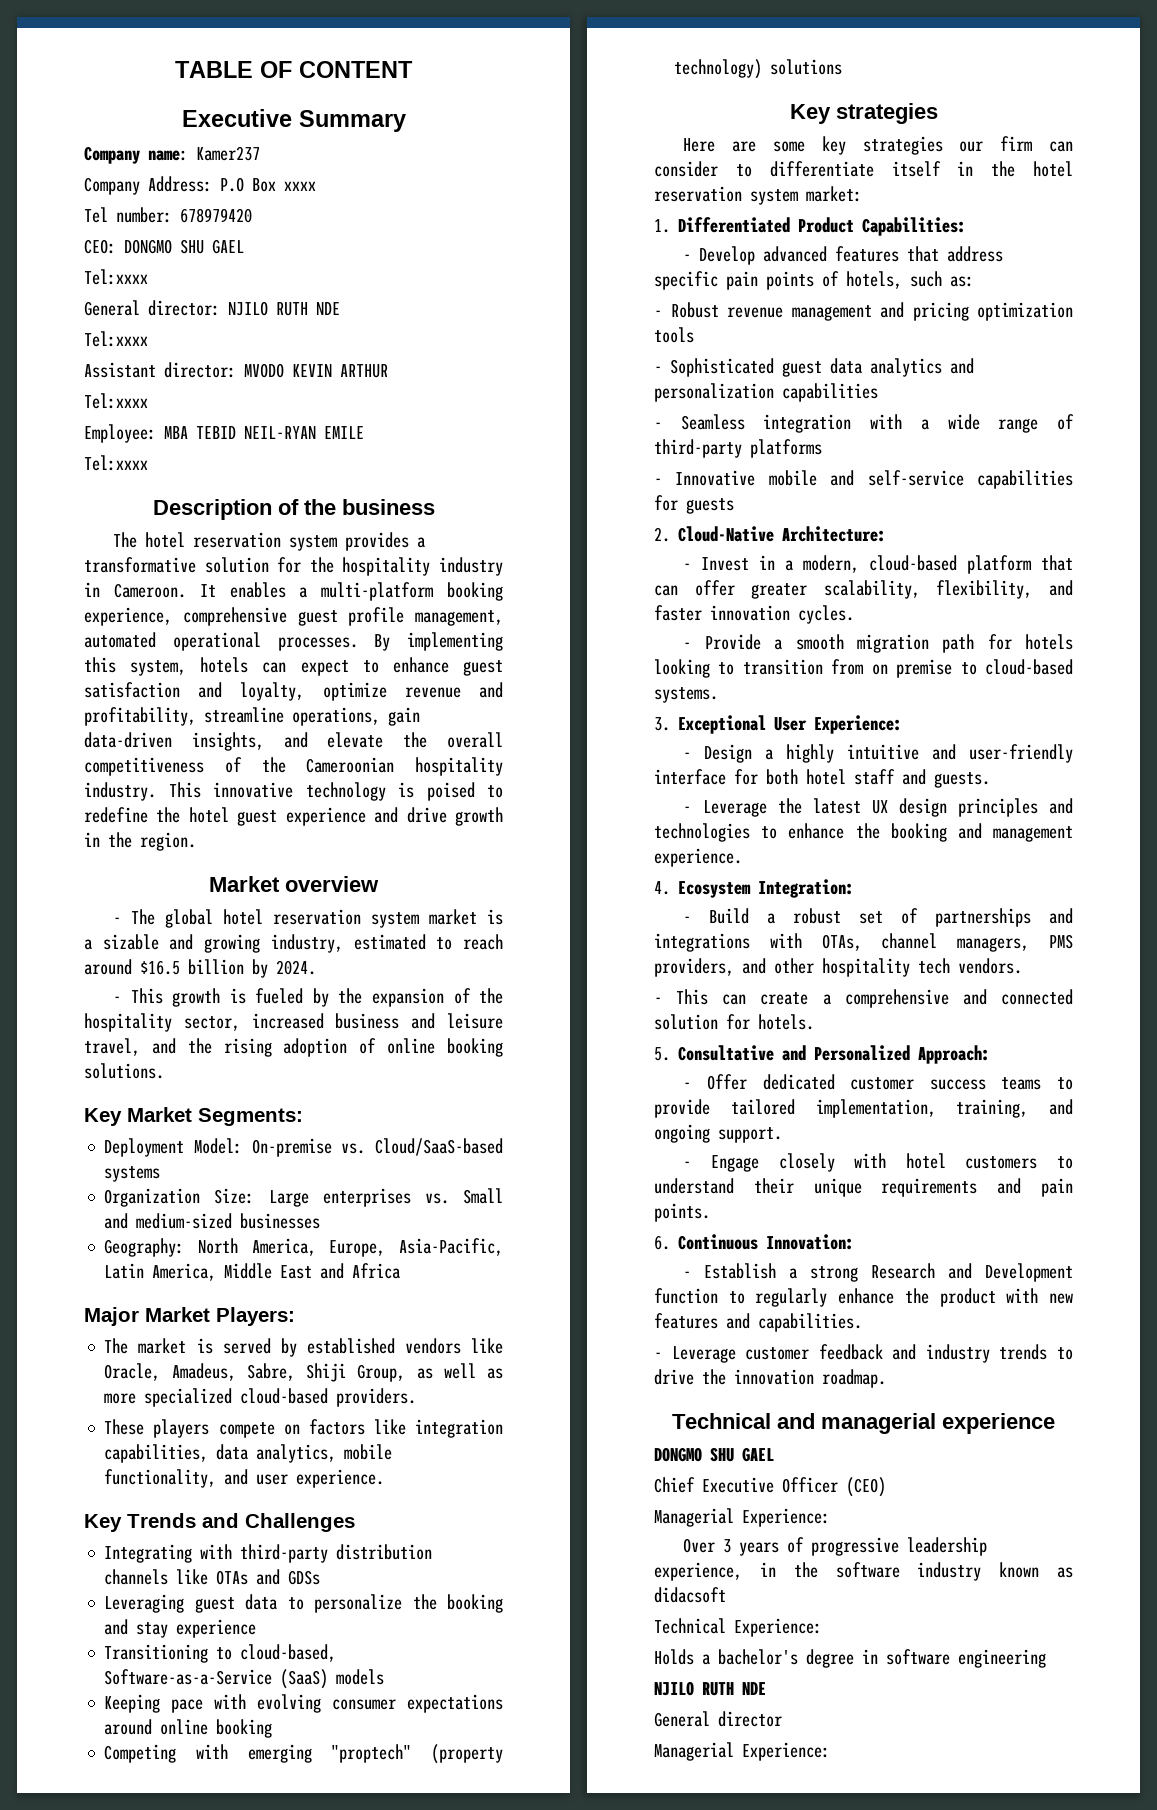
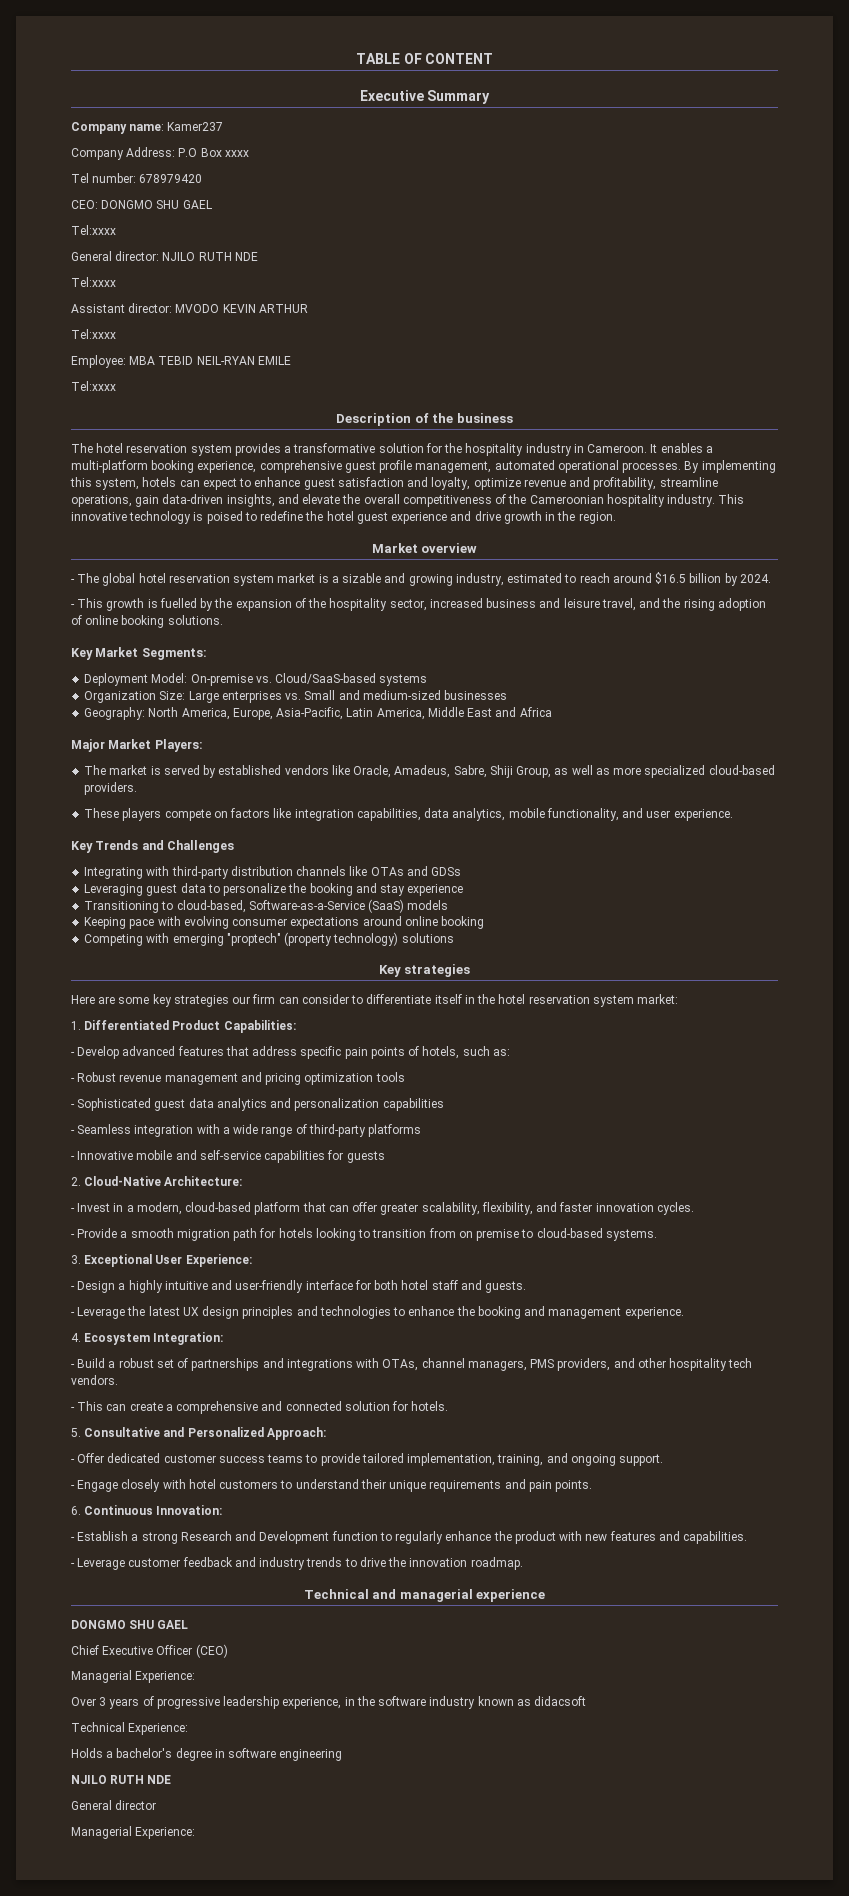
- - This growth is fueled by the expansion of the hospitality sector, increased business and leisure travel, and the rising adoption of online booking solutions.
+ - This growth is fuelled by the expansion of the hospitality sector, increased business and leisure travel, and the rising adoption of online booking solutions.

